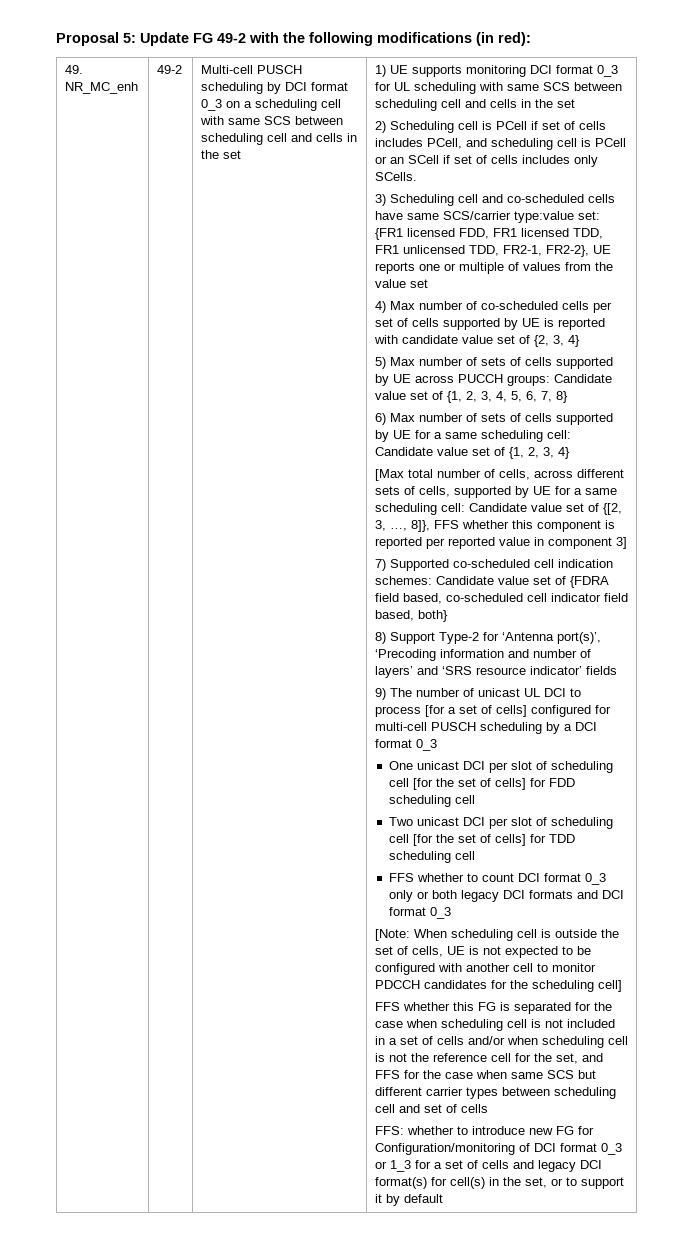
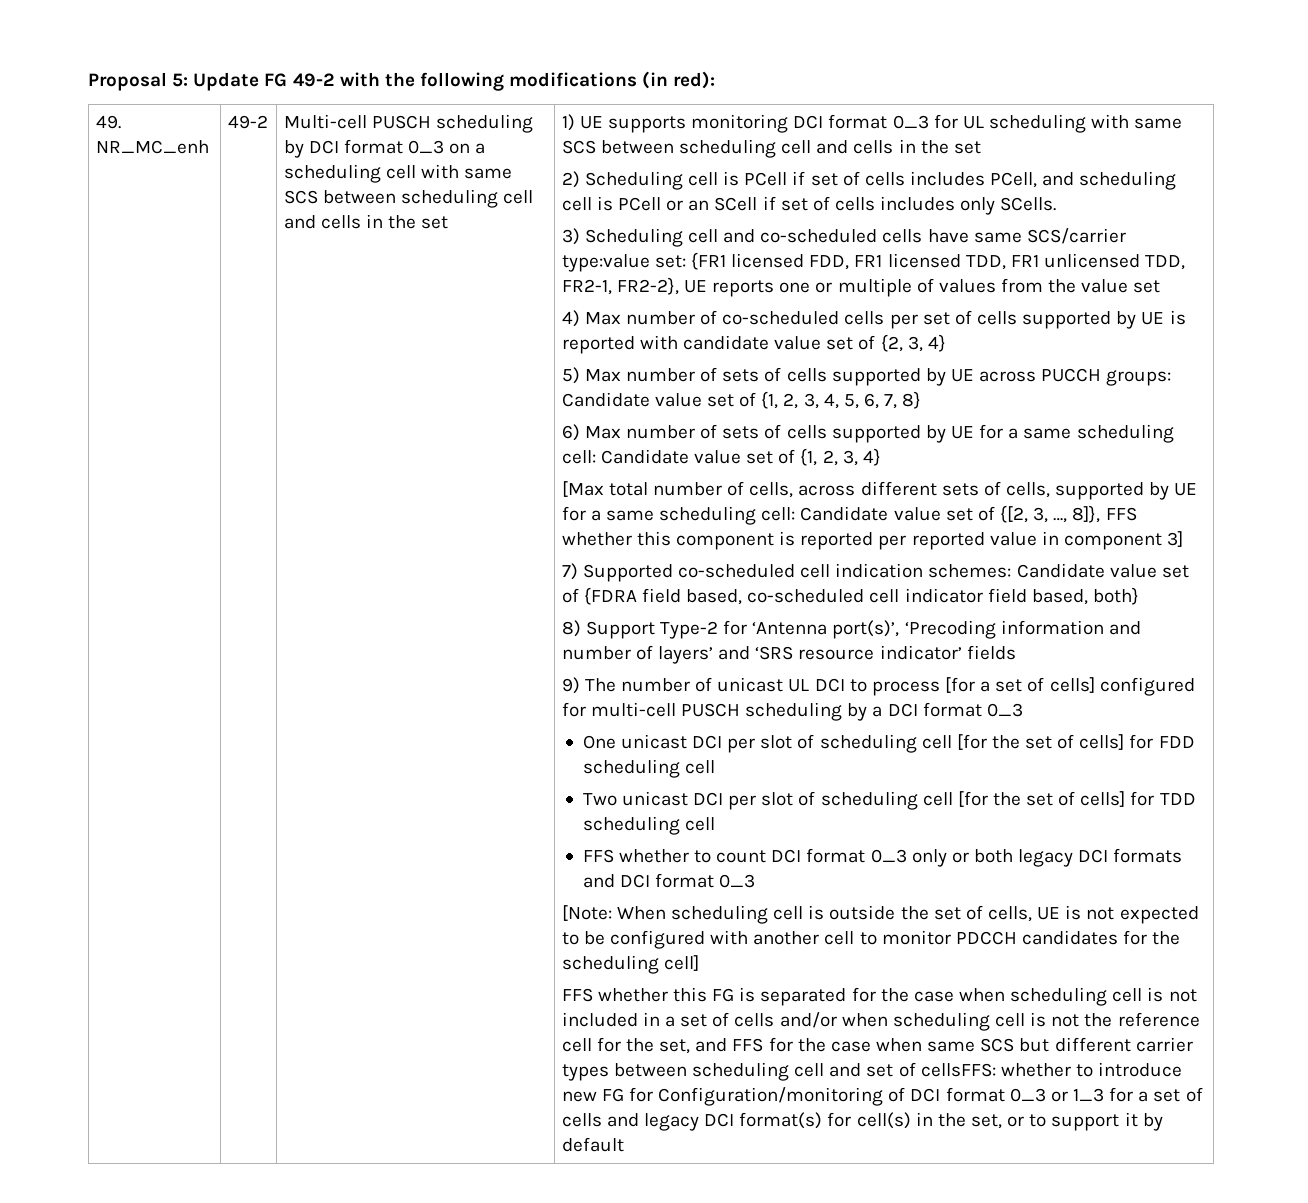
- FFS whether this FG is separated for the case when scheduling cell is not included in a set of cells and/or when scheduling cell is not the reference cell for the set, and FFS for the case when same SCS but different carrier types between scheduling cell and set of cells
- FFS:
+ FFS whether this FG is separated for the case when scheduling cell is not included in a set of cells and/or when scheduling cell is not the reference cell for the set, and FFS for the case when same SCS but different carrier types between scheduling cell and set of cellsFFS:

